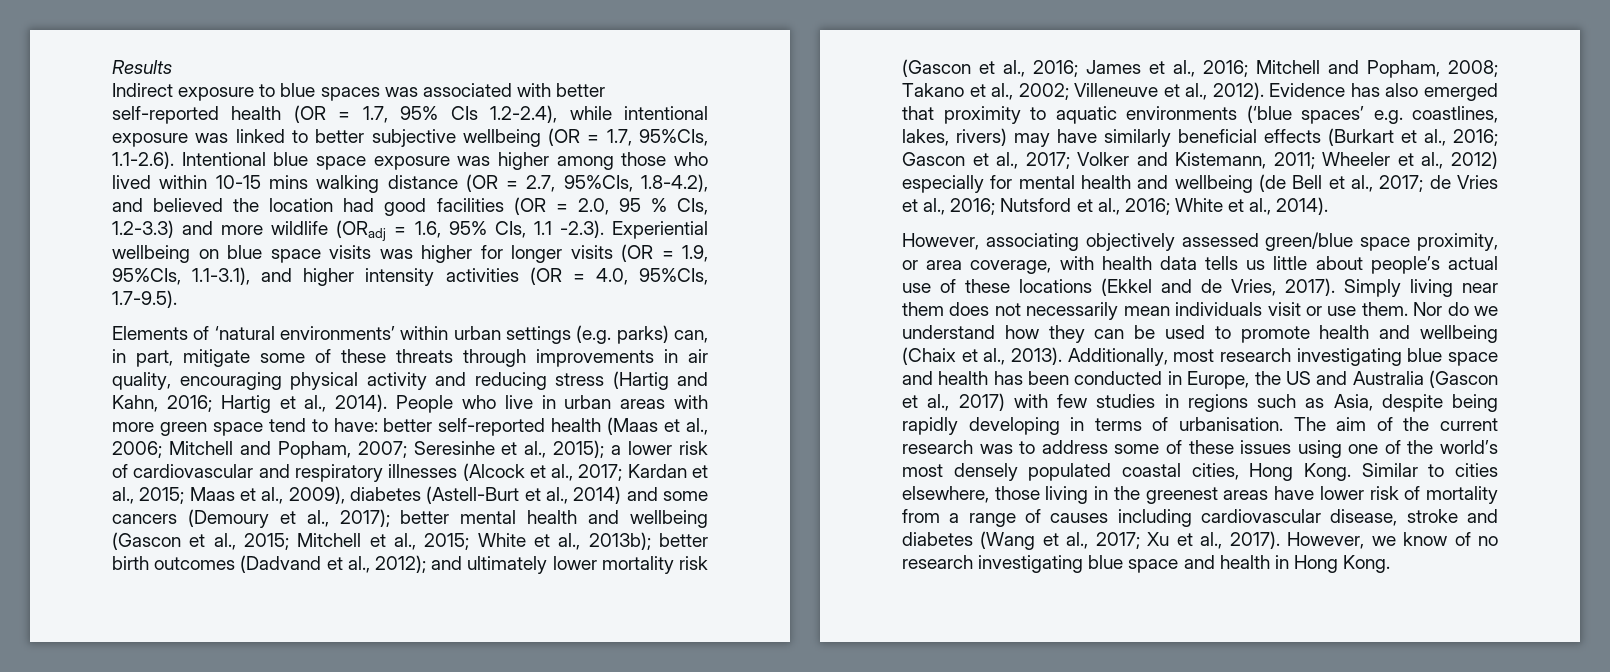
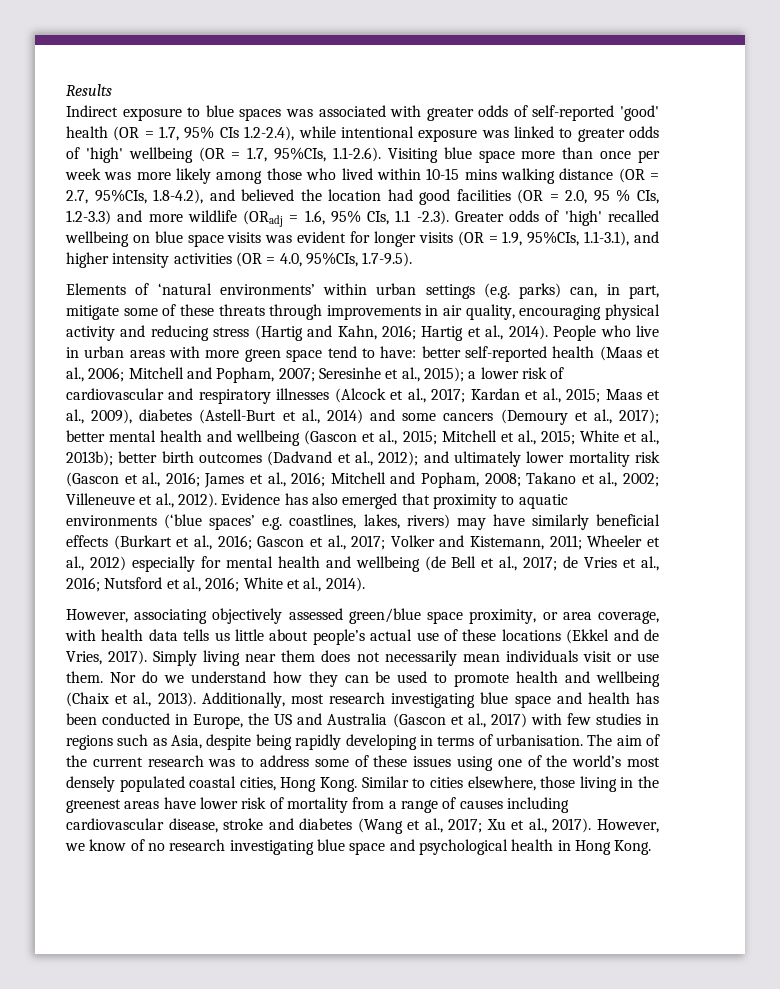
- Indirect exposure to blue spaces was associated with better self-reported health (OR = 1.7, 95% CIs 1.2-2.4), while intentional exposure was linked to better subjective wellbeing (OR = 1.7, 95%CIs, 1.1-2.6). Intentional blue space exposure was higher among those who lived within 10-15 mins walking distance (OR = 2.7, 95%CIs, 1.8-4.2), and believed the location had good facilities (OR = 2.0, 95 % CIs, 1.2-3.3) and more wildlife (ORadj = 1.6, 95% CIs, 1.1 -2.3). Experiential wellbeing on blue space visits was higher for longer visits (OR = 1.9, 95%CIs, 1.1-3.1), and higher intensity activities (OR = 4.0, 95%CIs, 1.7-9.5).
+ Indirect exposure to blue spaces was associated with greater odds of self-reported 'good' health (OR = 1.7, 95% CIs 1.2-2.4), while intentional exposure was linked to greater odds of 'high' wellbeing (OR = 1.7, 95%CIs, 1.1-2.6). Visiting blue space more than once per week was more likely among those who lived within 10-15 mins walking distance (OR = 2.7, 95%CIs, 1.8-4.2), and believed the location had good facilities (OR = 2.0, 95 % CIs, 1.2-3.3) and more wildlife (ORadj = 1.6, 95% CIs, 1.1 -2.3). Greater odds of 'high' recalled wellbeing on blue space visits was evident for longer visits (OR = 1.9, 95%CIs, 1.1-3.1), and higher intensity activities (OR = 4.0, 95%CIs, 1.7-9.5).
- However, we know of no research investigating blue space and health in Hong Kong.
+ However, we know of no research investigating blue space and psychological health in Hong Kong.

